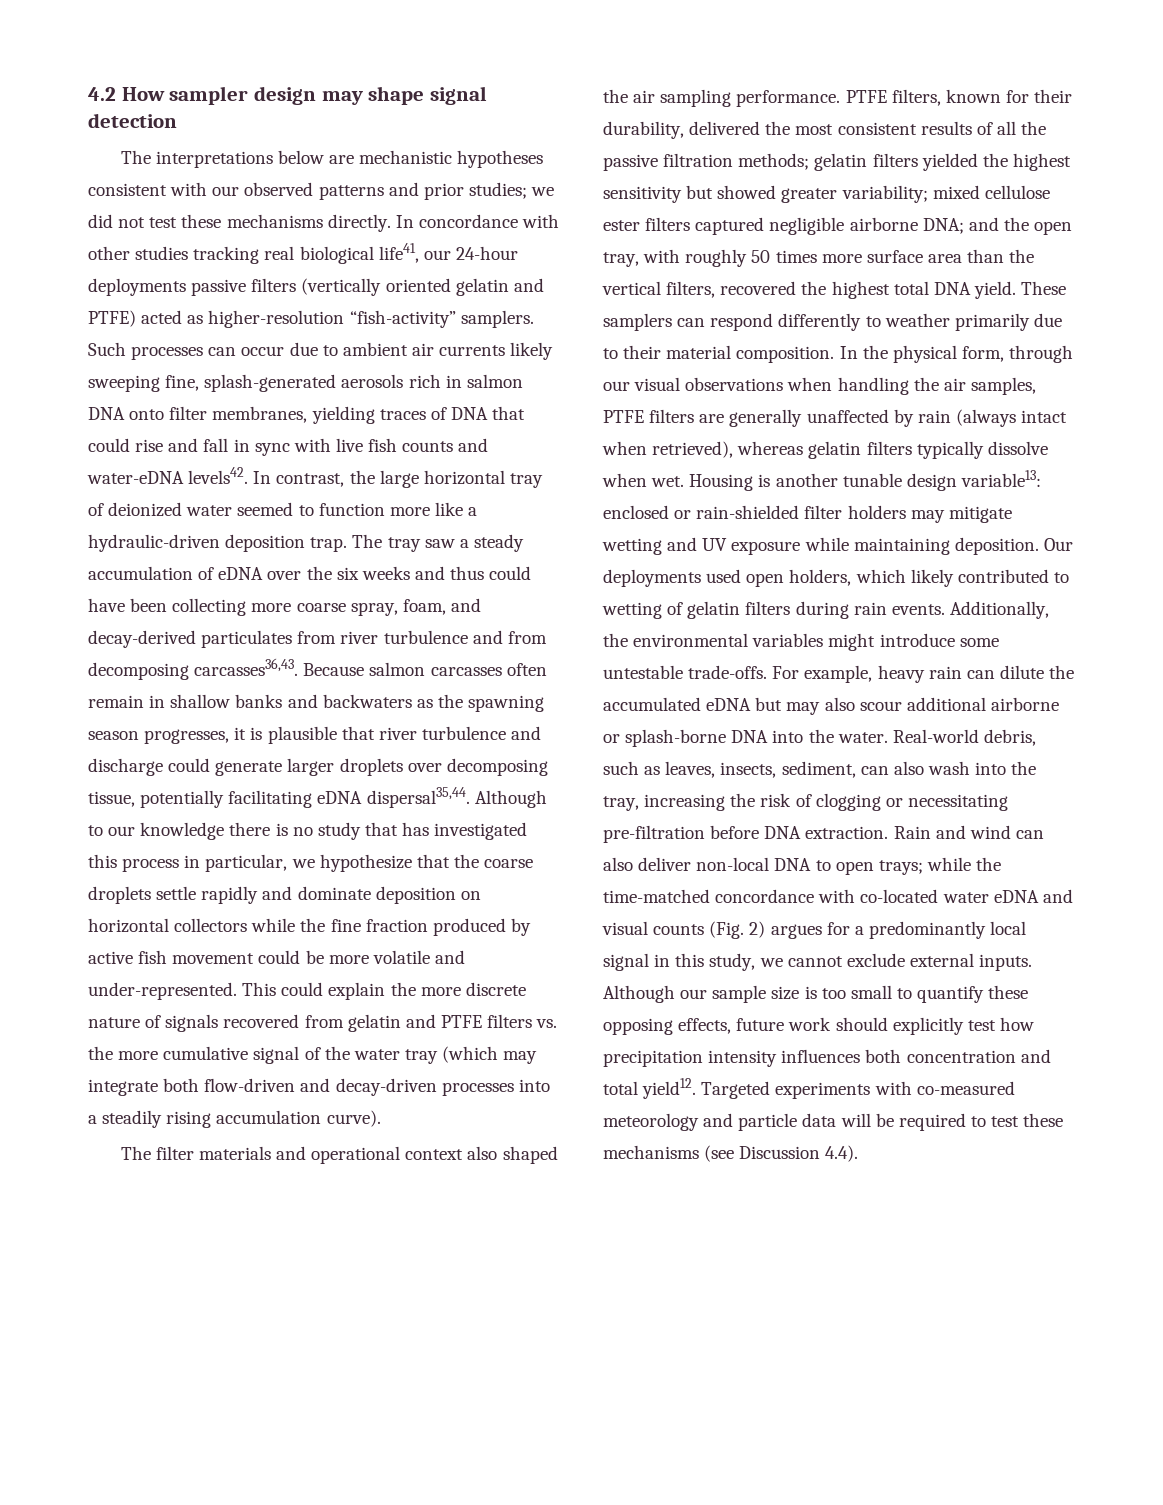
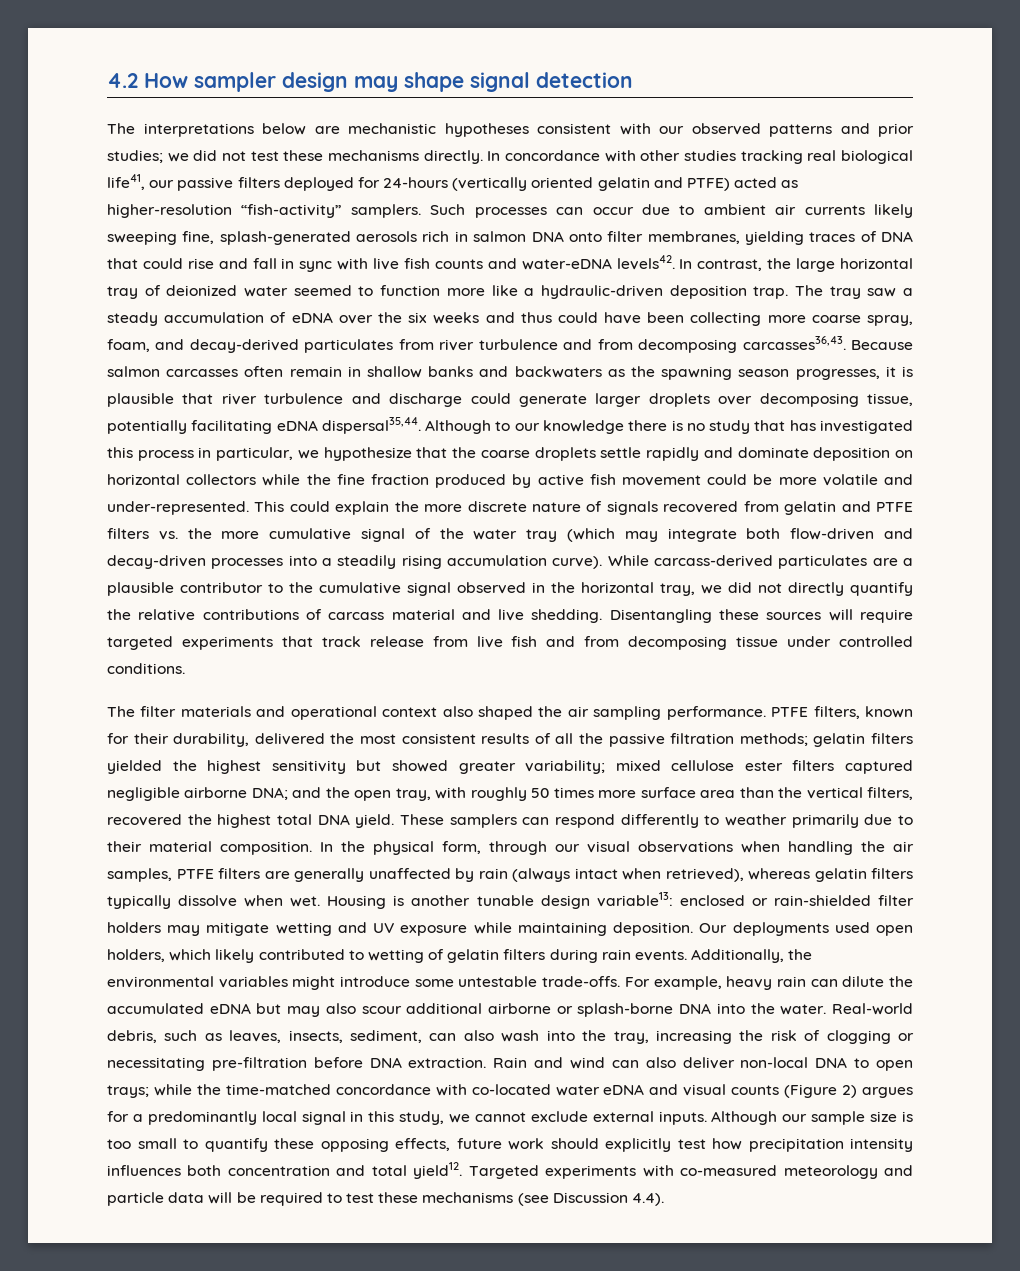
- In concordance with other studies tracking real biological life41, our 24-hour deployments passive filters (vertically oriented gelatin and PTFE) acted as higher-resolution “fish-activity” samplers.
+ In concordance with other studies tracking real biological life41, our passive filters deployed for 24-hours (vertically oriented gelatin and PTFE) acted as higher-resolution “fish-activity” samplers.
+ While carcass-derived particulates are a plausible contributor to the cumulative signal observed in the horizontal tray, we did not directly quantify the relative contributions of carcass material and live shedding. Disentangling these sources will require targeted experiments that track release from live fish and from decomposing tissue under controlled conditions.
- Rain and wind can also deliver non-local DNA to open trays; while the time-matched concordance with co-located water eDNA and visual counts (Fig. 2) argues for a predominantly local signal in this study, we cannot exclude external inputs.
+ Rain and wind can also deliver non-local DNA to open trays; while the time-matched concordance with co-located water eDNA and visual counts (Figure 2) argues for a predominantly local signal in this study, we cannot exclude external inputs.

